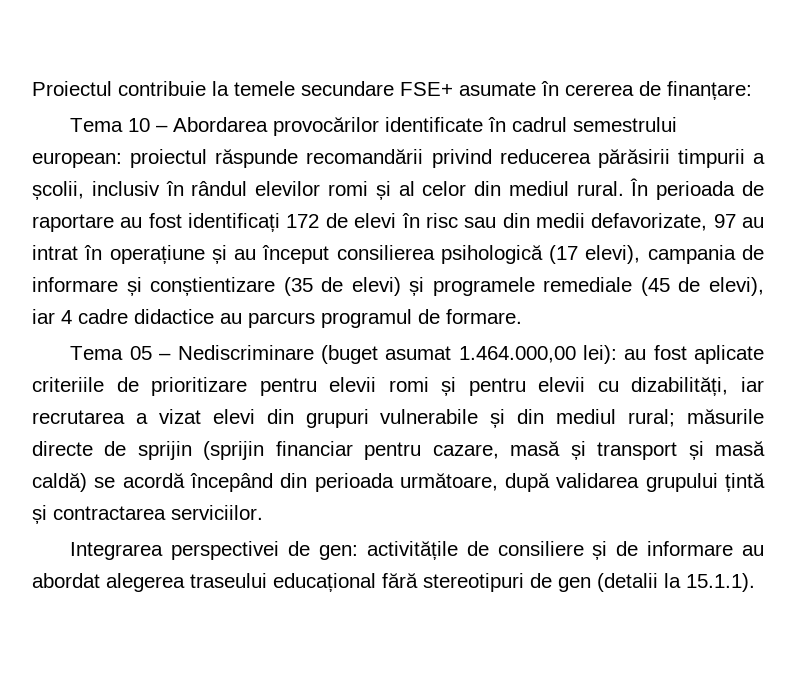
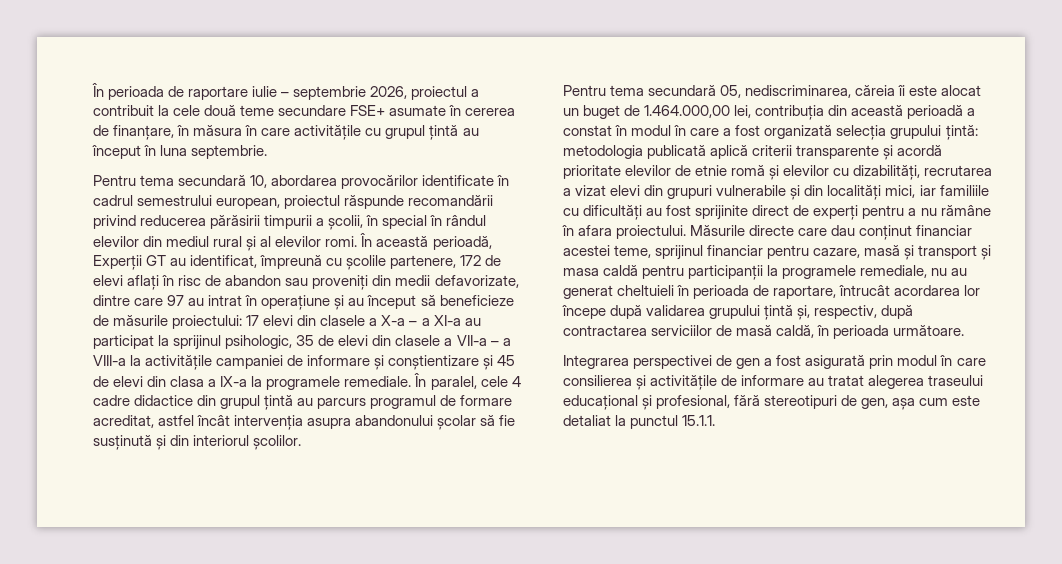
- Proiectul contribuie la temele secundare FSE+ asumate în cererea de finanțare:
- Tema 10 – Abordarea provocărilor identificate în cadrul semestrului european: proiectul răspunde recomandării privind reducerea părăsirii timpurii a școlii, inclusiv în rândul elevilor romi și al celor din mediul rural. În perioada de raportare au fost identificați 172 de elevi în risc sau din medii defavorizate, 97 au intrat în operațiune și au început consilierea psihologică (17 elevi), campania de informare și conștientizare (35 de elevi) și programele remediale (45 de elevi), iar 4 cadre didactice au parcurs programul de formare.
- Tema 05 – Nediscriminare (buget asumat 1.464.000,00 lei): au fost aplicate criteriile de prioritizare pentru elevii romi și pentru elevii cu dizabilități, iar recrutarea a vizat elevi din grupuri vulnerabile și din mediul rural; măsurile directe de sprijin (sprijin financiar pentru cazare, masă și transport și masă caldă) se acordă începând din perioada următoare, după validarea grupului țintă și contractarea serviciilor.
- Integrarea perspectivei de gen: activitățile de consiliere și de informare au abordat alegerea traseului educațional fără stereotipuri de gen (detalii la 15.1.1).
+ În perioada de raportare iulie – septembrie 2026, proiectul a contribuit la cele două teme secundare FSE+ asumate în cererea de finanțare, în măsura în care activitățile cu grupul țintă au început în luna septembrie.
+ Pentru tema secundară 10, abordarea provocărilor identificate în cadrul semestrului european, proiectul răspunde recomandării privind reducerea părăsirii timpurii a școlii, în special în rândul elevilor din mediul rural și al elevilor romi. În această perioadă, Experții GT au identificat, împreună cu școlile partenere, 172 de elevi aflați în risc de abandon sau proveniți din medii defavorizate, dintre care 97 au intrat în operațiune și au început să beneficieze de măsurile proiectului: 17 elevi din clasele a X-a – a XI-a au participat la sprijinul psihologic, 35 de elevi din clasele a VII-a – a VIII-a la activitățile campaniei de informare și conștientizare și 45 de elevi din clasa a IX-a la programele remediale. În paralel, cele 4 cadre didactice din grupul țintă au parcurs programul de formare acreditat, astfel încât intervenția asupra abandonului școlar să fie susținută și din interiorul școlilor.
+ Pentru tema secundară 05, nediscriminarea, căreia îi este alocat un buget de 1.464.000,00 lei, contribuția din această perioadă a constat în modul în care a fost organizată selecția grupului țintă: metodologia publicată aplică criterii transparente și acordă prioritate elevilor de etnie romă și elevilor cu dizabilități, recrutarea a vizat elevi din grupuri vulnerabile și din localități mici, iar familiile cu dificultăți au fost sprijinite direct de experți pentru a nu rămâne în afara proiectului. Măsurile directe care dau conținut financiar acestei teme, sprijinul financiar pentru cazare, masă și transport și masa caldă pentru participanții la programele remediale, nu au generat cheltuieli în perioada de raportare, întrucât acordarea lor începe după validarea grupului țintă și, respectiv, după contractarea serviciilor de masă caldă, în perioada următoare.
+ Integrarea perspectivei de gen a fost asigurată prin modul în care consilierea și activitățile de informare au tratat alegerea traseului educațional și profesional, fără stereotipuri de gen, așa cum este detaliat la punctul 15.1.1.

